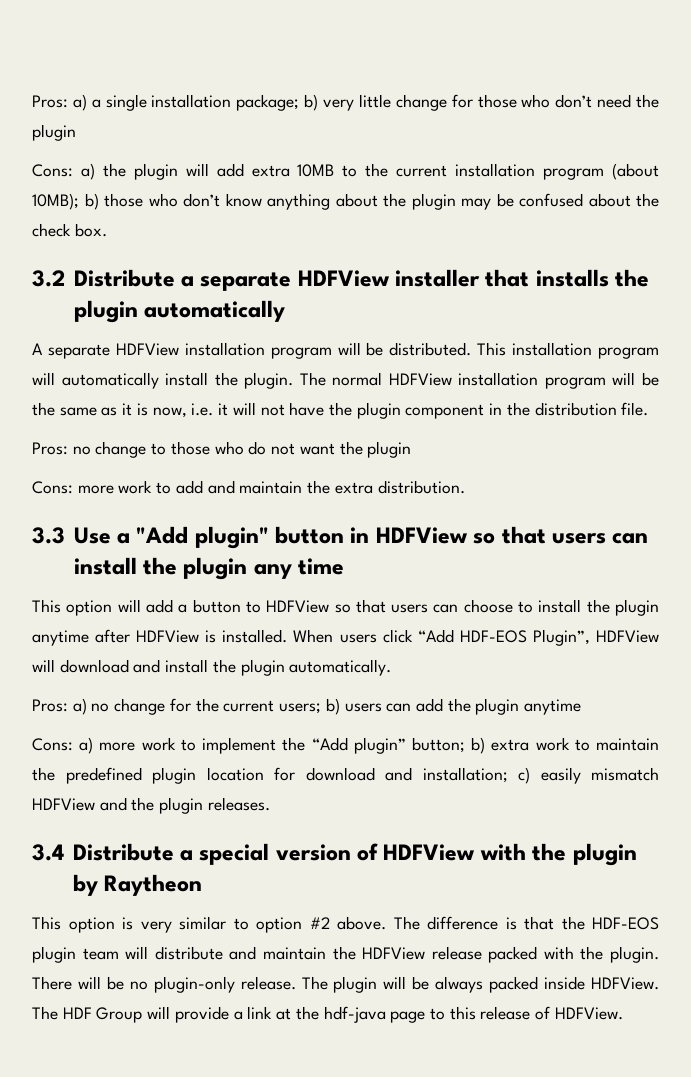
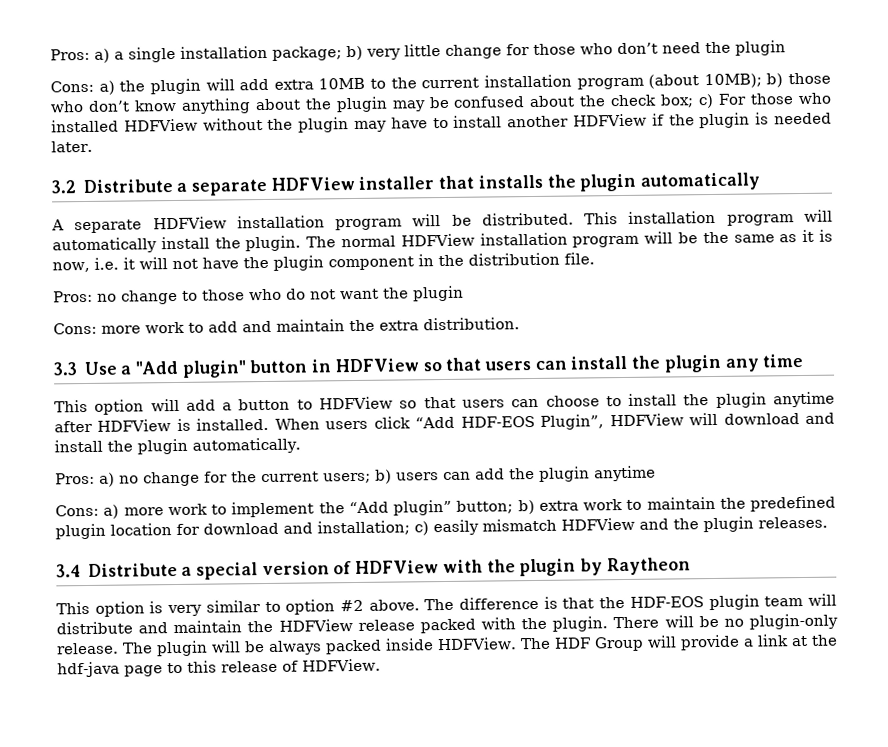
- Cons: a) the plugin will add extra 10MB to the current installation program (about 10MB); b) those who don’t know anything about the plugin may be confused about the check box.
+ Cons: a) the plugin will add extra 10MB to the current installation program (about 10MB); b) those who don’t know anything about the plugin may be confused about the check box; c) For those who installed HDFView without the plugin may have to install another HDFView if the plugin is needed later.

